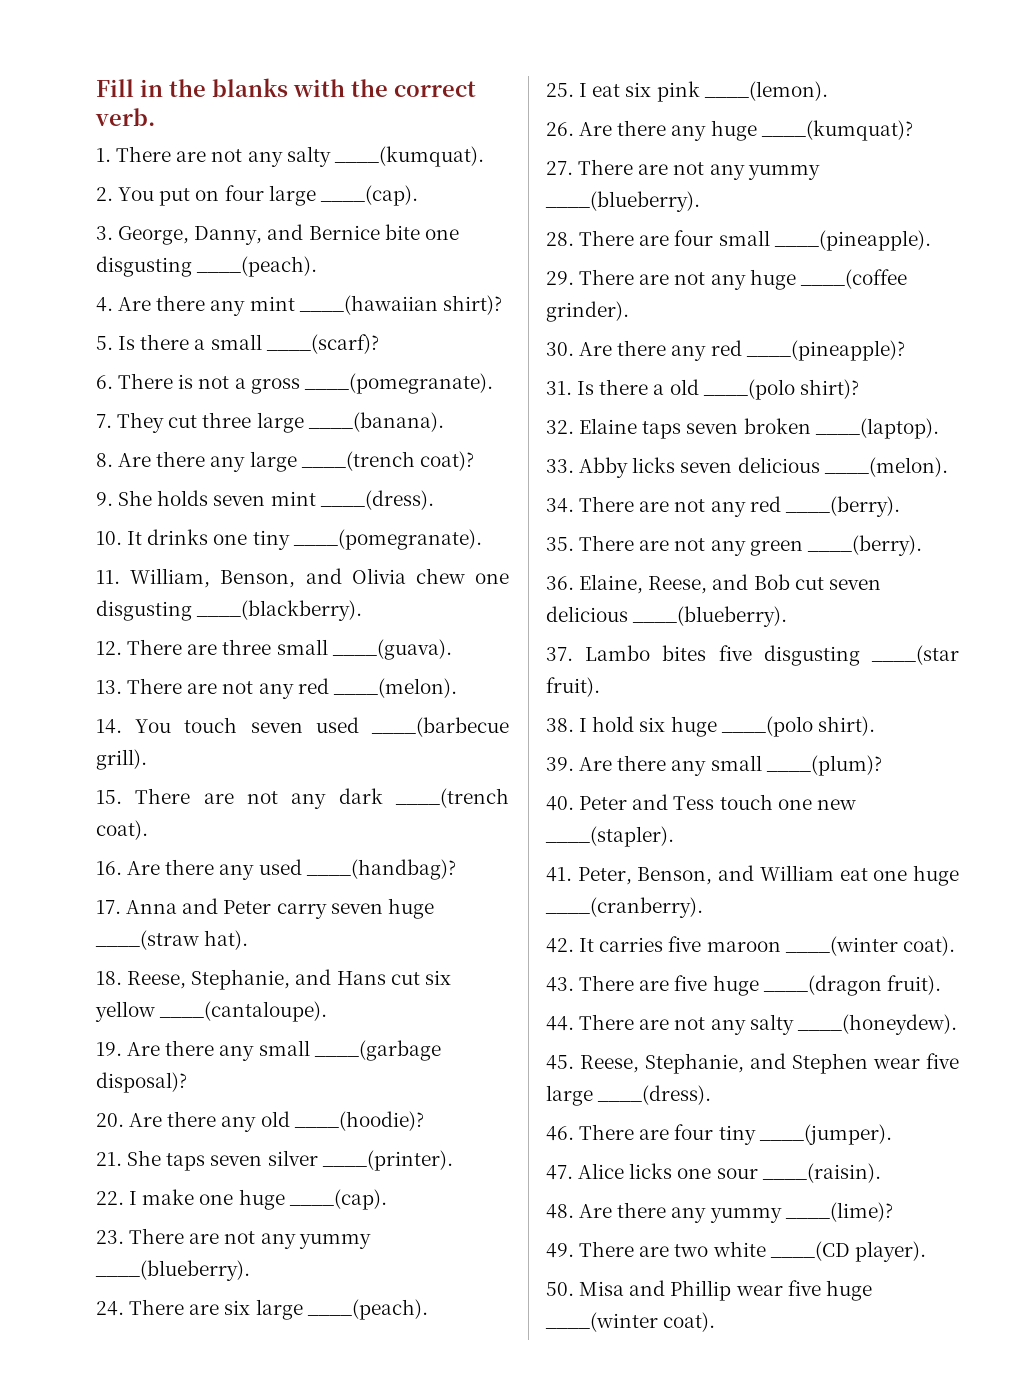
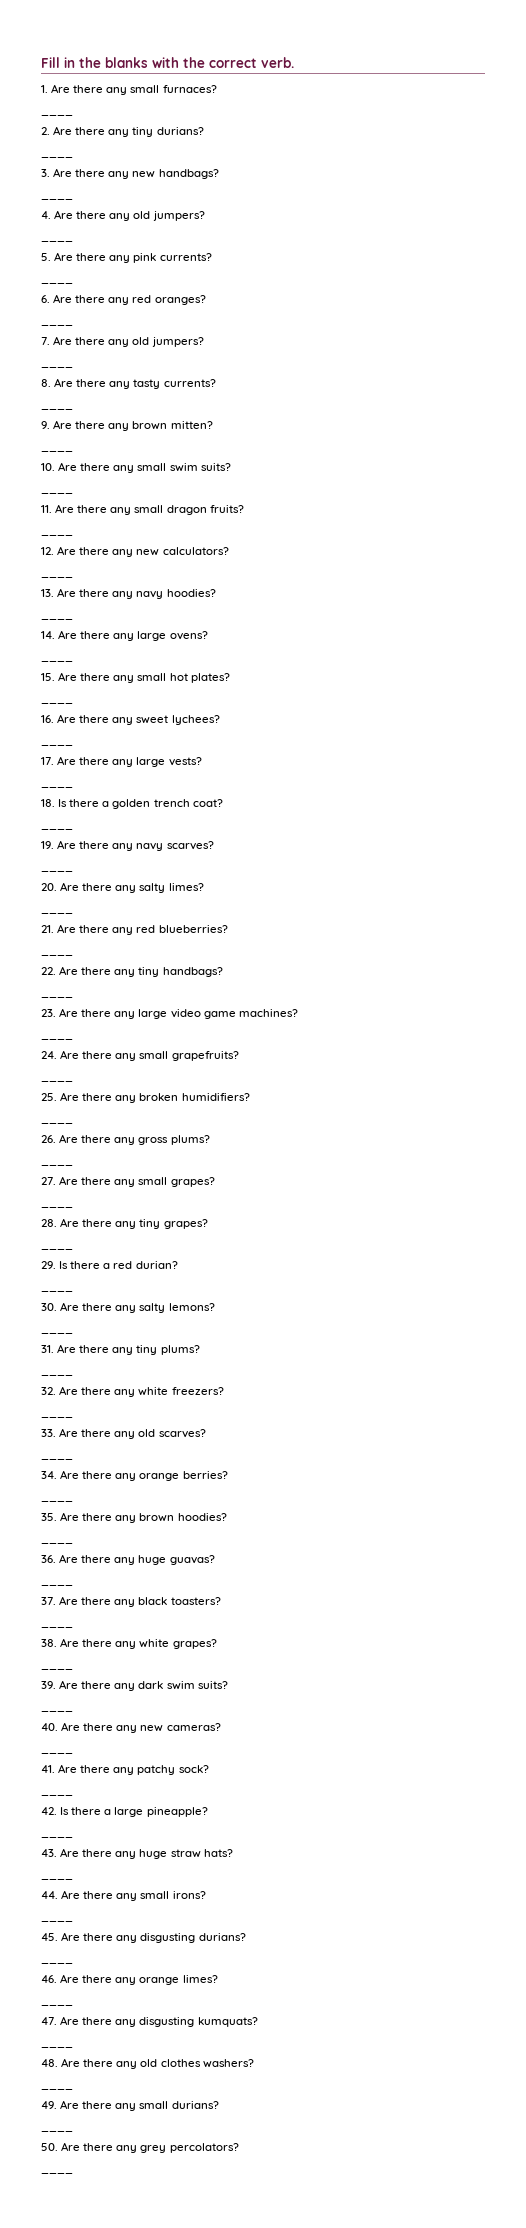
- 1. There are not any salty ____(kumquat).
- 2. You put on four large ____(cap).
- 3. George, Danny, and Bernice bite one disgusting ____(peach).
- 4. Are there any mint ____(hawaiian shirt)?
- 5. Is there a small ____(scarf)?
- 6. There is not a gross ____(pomegranate).
- 7. They cut three large ____(banana).
- 8. Are there any large ____(trench coat)?
- 9. She holds seven mint ____(dress).
- 10. It drinks one tiny ____(pomegranate).
- 11. William, Benson, and Olivia chew one disgusting ____(blackberry).
- 12. There are three small ____(guava).
- 13. There are not any red ____(melon).
- 14. You touch seven used ____(barbecue grill).
- 15. There are not any dark ____(trench coat).
- 16. Are there any used ____(handbag)?
- 17. Anna and Peter carry seven huge ____(straw hat).
- 18. Reese, Stephanie, and Hans cut six yellow ____(cantaloupe).
+ 1. Are there any small furnaces?
+ ____
+ 2. Are there any tiny durians?
+ ____
+ 3. Are there any new handbags?
+ ____
+ 4. Are there any old jumpers?
+ ____
+ 5. Are there any pink currents?
+ ____
+ 6. Are there any red oranges?
+ ____
+ 7. Are there any old jumpers?
+ ____
+ 8. Are there any tasty currents?
+ ____
+ 9. Are there any brown mitten?
+ ____
+ 10. Are there any small swim suits?
+ ____
+ 11. Are there any small dragon fruits?
+ ____
+ 12. Are there any new calculators?
+ ____
+ 13. Are there any navy hoodies?
+ ____
+ 14. Are there any large ovens?
+ ____
+ 15. Are there any small hot plates?
+ ____
+ 16. Are there any sweet lychees?
+ ____
+ 17. Are there any large vests?
+ ____
+ 18. Is there a golden trench coat?
+ ____
- 19. Are there any small ____(garbage disposal)?
+ 19. Are there any navy scarves?
+ ____
- 20. Are there any old ____(hoodie)?
- 21. She taps seven silver ____(printer).
- 22. I make one huge ____(cap).
- 23. There are not any yummy ____(blueberry).
- 24. There are six large ____(peach).
- 25. I eat six pink ____(lemon).
- 26. Are there any huge ____(kumquat)?
- 27. There are not any yummy ____(blueberry).
- 28. There are four small ____(pineapple).
- 29. There are not any huge ____(coffee grinder).
- 30. Are there any red ____(pineapple)?
- 31. Is there a old ____(polo shirt)?
- 32. Elaine taps seven broken ____(laptop).
- 33. Abby licks seven delicious ____(melon).
- 34. There are not any red ____(berry).
- 35. There are not any green ____(berry).
- 36. Elaine, Reese, and Bob cut seven delicious ____(blueberry).
- 37. Lambo bites five disgusting ____(star fruit).
- 38. I hold six huge ____(polo shirt).
- 39. Are there any small ____(plum)?
- 40. Peter and Tess touch one new ____(stapler).
- 41. Peter, Benson, and William eat one huge ____(cranberry).
- 42. It carries five maroon ____(winter coat).
- 43. There are five huge ____(dragon fruit).
- 44. There are not any salty ____(honeydew).
- 45. Reese, Stephanie, and Stephen wear five large ____(dress).
- 46. There are four tiny ____(jumper).
- 47. Alice licks one sour ____(raisin).
- 48. Are there any yummy ____(lime)?
- 49. There are two white ____(CD player).
- 50. Misa and Phillip wear five huge ____(winter coat).
+ 20. Are there any salty limes?
+ ____
+ 21. Are there any red blueberries?
+ ____
+ 22. Are there any tiny handbags?
+ ____
+ 23. Are there any large video game machines?
+ ____
+ 24. Are there any small grapefruits?
+ ____
+ 25. Are there any broken humidifiers?
+ ____
+ 26. Are there any gross plums?
+ ____
+ 27. Are there any small grapes?
+ ____
+ 28. Are there any tiny grapes?
+ ____
+ 29. Is there a red durian?
+ ____
+ 30. Are there any salty lemons?
+ ____
+ 31. Are there any tiny plums?
+ ____
+ 32. Are there any white freezers?
+ ____
+ 33. Are there any old scarves?
+ ____
+ 34. Are there any orange berries?
+ ____
+ 35. Are there any brown hoodies?
+ ____
+ 36. Are there any huge guavas?
+ ____
+ 37. Are there any black toasters?
+ ____
+ 38. Are there any white grapes?
+ ____
+ 39. Are there any dark swim suits?
+ ____
+ 40. Are there any new cameras?
+ ____
+ 41. Are there any patchy sock?
+ ____
+ 42. Is there a large pineapple?
+ ____
+ 43. Are there any huge straw hats?
+ ____
+ 44. Are there any small irons?
+ ____
+ 45. Are there any disgusting durians?
+ ____
+ 46. Are there any orange limes?
+ ____
+ 47. Are there any disgusting kumquats?
+ ____
+ 48. Are there any old clothes washers?
+ ____
+ 49. Are there any small durians?
+ ____
+ 50. Are there any grey percolators?
+ ____

